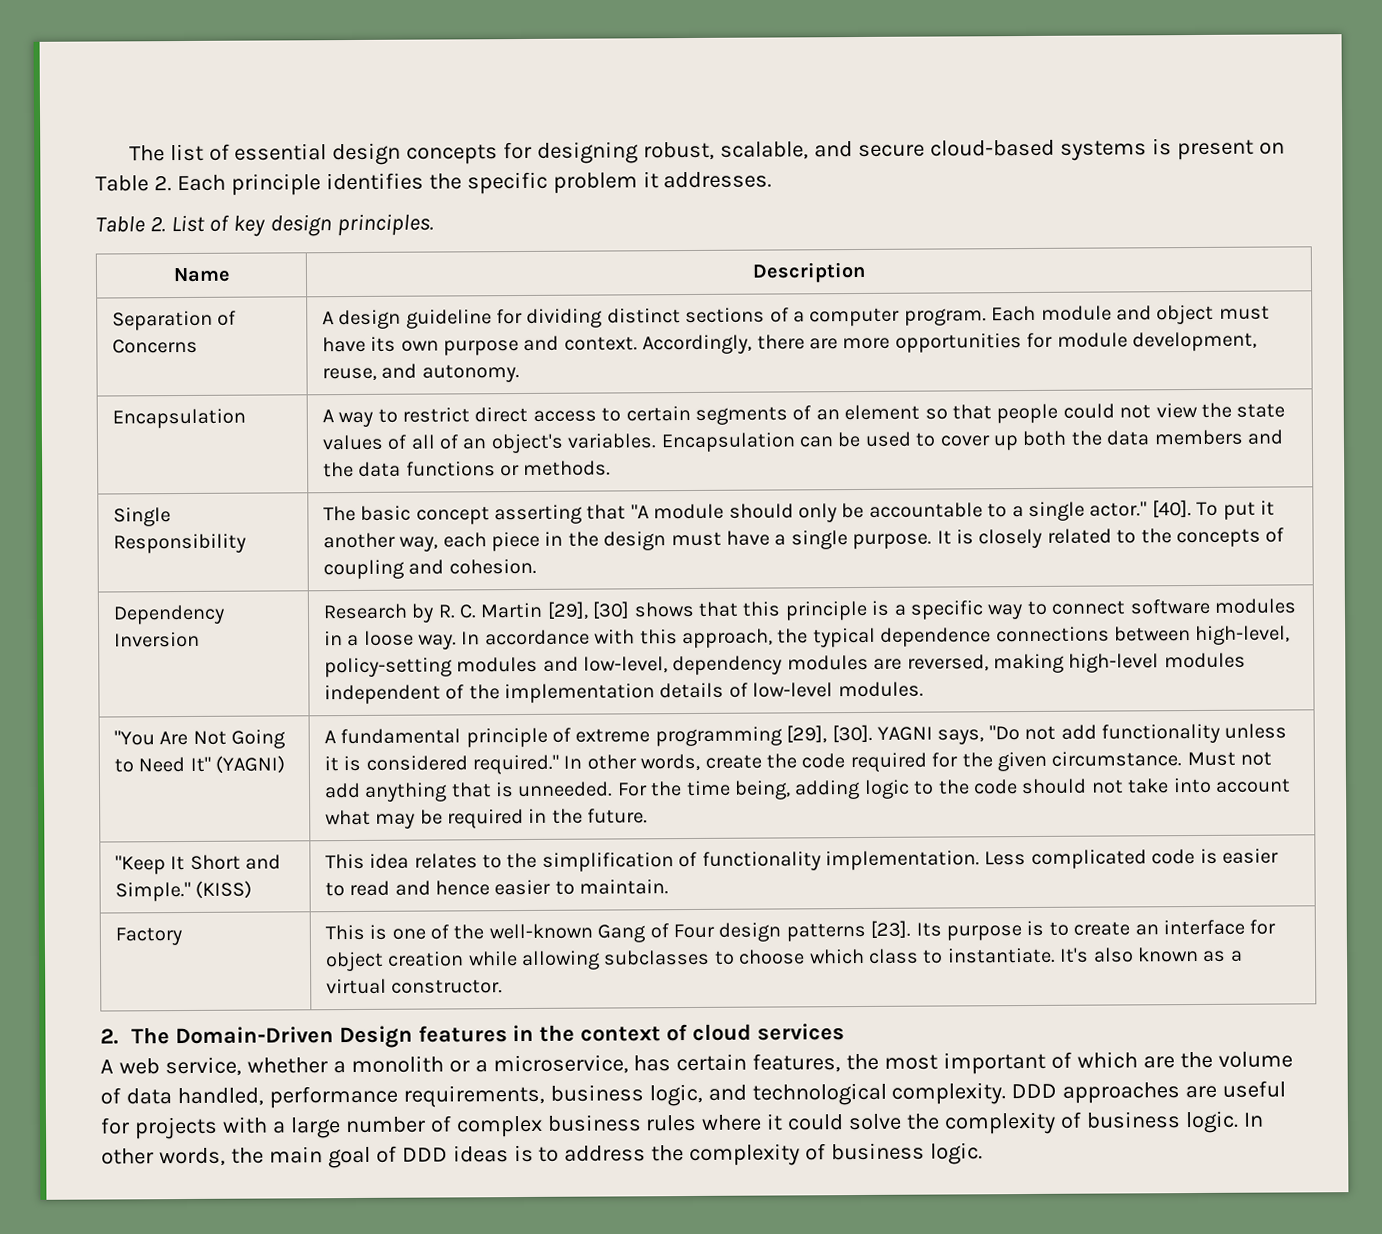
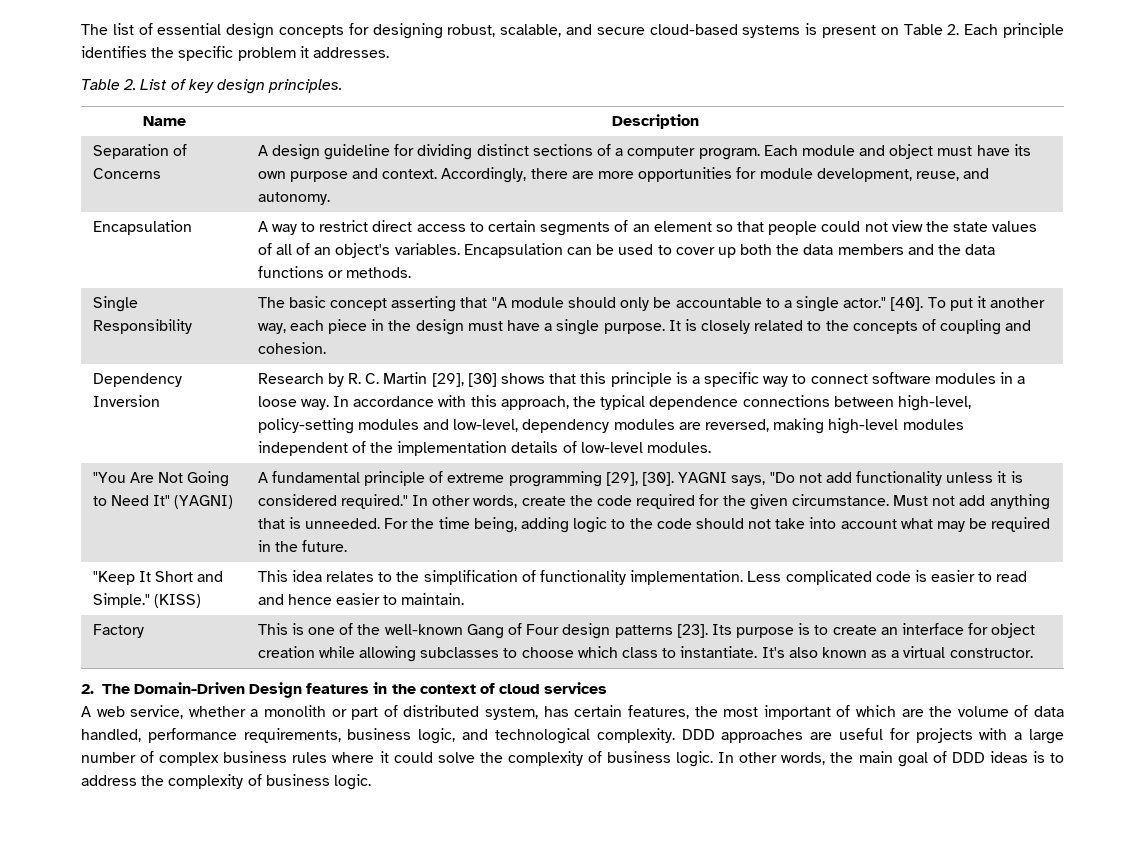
- A web service, whether a monolith or a microservice, has certain features, the most important of which are the volume of data handled, performance requirements, business logic, and technological complexity.
+ A web service, whether a monolith or part of distributed system, has certain features, the most important of which are the volume of data handled, performance requirements, business logic, and technological complexity.

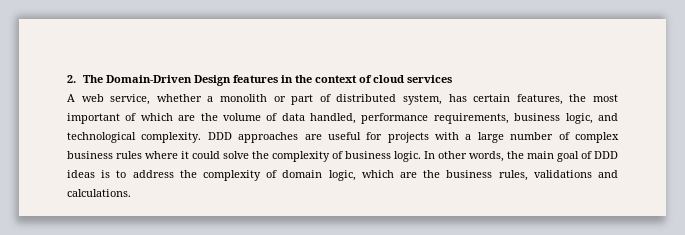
- The list of essential design concepts for designing robust, scalable, and secure cloud-based systems is present on Table 2. Each principle identifies the specific problem it addresses.
- Table 2. List of key design principles.
- Name | Description
- Separation of Concerns | A design guideline for dividing distinct sections of a computer program. Each module and object must have its own purpose and context. Accordingly, there are more opportunities for module development, reuse, and autonomy.
- Encapsulation | A way to restrict direct access to certain segments of an element so that people could not view the state values of all of an object's variables. Encapsulation can be used to cover up both the data members and the data functions or methods.
- Single Responsibility | The basic concept asserting that "A module should only be accountable to a single actor." [40]. To put it another way, each piece in the design must have a single purpose. It is closely related to the concepts of coupling and cohesion.
- Dependency Inversion | Research by R. C. Martin [29], [30] shows that this principle is a specific way to connect software modules in a loose way. In accordance with this approach, the typical dependence connections between high-level, policy-setting modules and low-level, dependency modules are reversed, making high-level modules independent of the implementation details of low-level modules.
- "You Are Not Going to Need It" (YAGNI) | A fundamental principle of extreme programming [29], [30]. YAGNI says, "Do not add functionality unless it is considered required." In other words, create the code required for the given circumstance. Must not add anything that is unneeded. For the time being, adding logic to the code should not take into account what may be required in the future.
- "Keep It Short and Simple." (KISS) | This idea relates to the simplification of functionality implementation. Less complicated code is easier to read and hence easier to maintain.
- Factory | This is one of the well-known Gang of Four design patterns [23]. Its purpose is to create an interface for object creation while allowing subclasses to choose which class to instantiate. It's also known as a virtual constructor.
- In other words, the main goal of DDD ideas is to address the complexity of business logic.
+ In other words, the main goal of DDD ideas is to address the complexity of domain logic, which are the business rules, validations and calculations.

